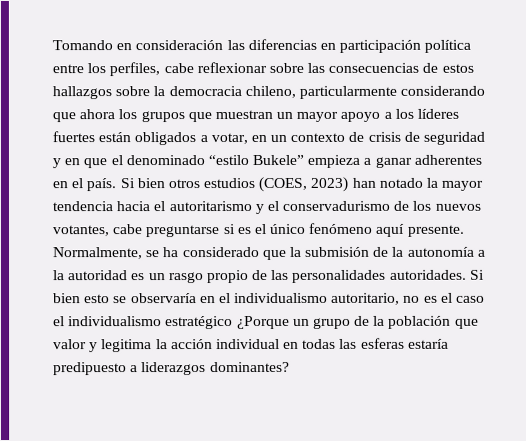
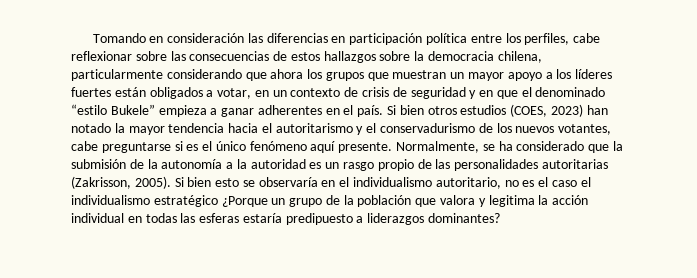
- Tomando en consideración las diferencias en participación política entre los perfiles, cabe reflexionar sobre las consecuencias de estos hallazgos sobre la democracia chileno, particularmente considerando que ahora los grupos que muestran un mayor apoyo a los líderes fuertes están obligados a votar, en un contexto de crisis de seguridad y en que el denominado “estilo Bukele” empieza a ganar adherentes en el país.
+ Tomando en consideración las diferencias en participación política entre los perfiles, cabe reflexionar sobre las consecuencias de estos hallazgos sobre la democracia chilena, particularmente considerando que ahora los grupos que muestran un mayor apoyo a los líderes fuertes están obligados a votar, en un contexto de crisis de seguridad y en que el denominado “estilo Bukele” empieza a ganar adherentes en el país.
- Normalmente, se ha considerado que la submisión de la autonomía a la autoridad es un rasgo propio de las personalidades autoridades.
+ Normalmente, se ha considerado que la submisión de la autonomía a la autoridad es un rasgo propio de las personalidades autoritarias (Zakrisson, 2005).
- Si bien esto se observaría en el individualismo autoritario, no es el caso el individualismo estratégico ¿Porque un grupo de la población que valor y legitima la acción individual en todas las esferas estaría predipuesto a liderazgos dominantes?
+ Si bien esto se observaría en el individualismo autoritario, no es el caso el individualismo estratégico ¿Porque un grupo de la población que valora y legitima la acción individual en todas las esferas estaría predipuesto a liderazgos dominantes?

